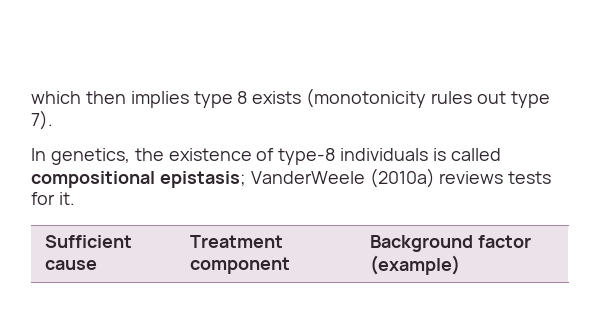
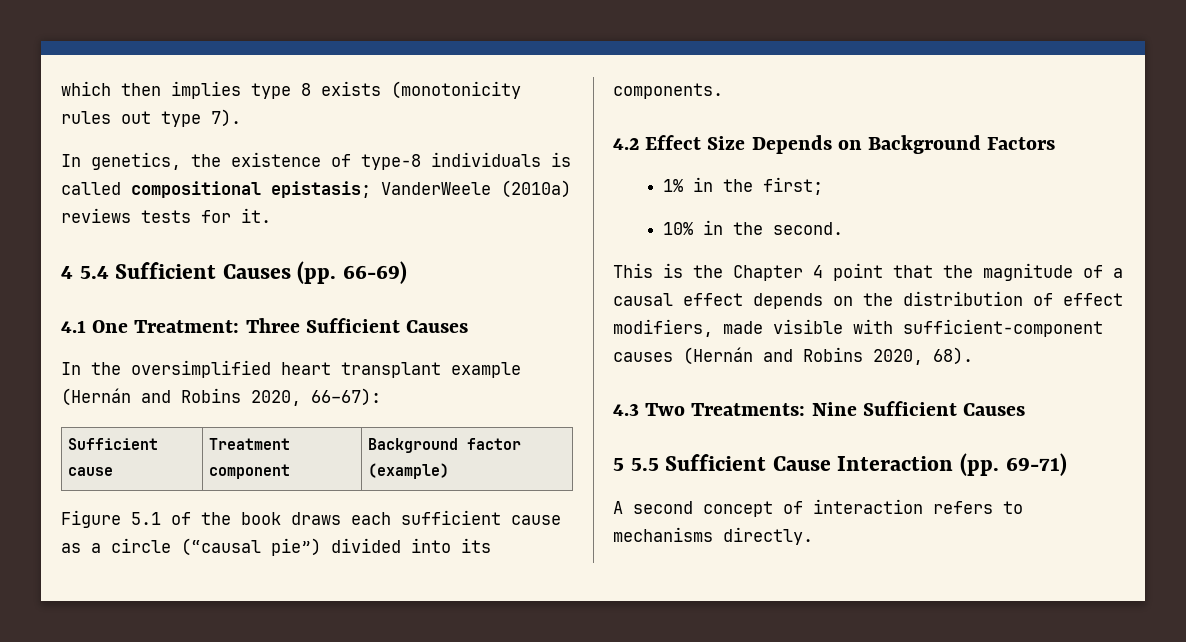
+ 4 5.4 Sufficient Causes (pp. 66-69)
+ 4.1 One Treatment: Three Sufficient Causes
+ In the oversimplified heart transplant example (Hernán and Robins 2020, 66–67):
+ Figure 5.1 of the book draws each sufficient cause as a circle (“causal pie”) divided into its components.
+ 4.2 Effect Size Depends on Background Factors
+ 1% in the first;
+ 10% in the second.
+ This is the Chapter 4 point that the magnitude of a causal effect depends on the distribution of effect modifiers, made visible with sufficient-component causes (Hernán and Robins 2020, 68).
+ 4.3 Two Treatments: Nine Sufficient Causes
+ 5 5.5 Sufficient Cause Interaction (pp. 69-71)
+ A second concept of interaction refers to mechanisms directly.

